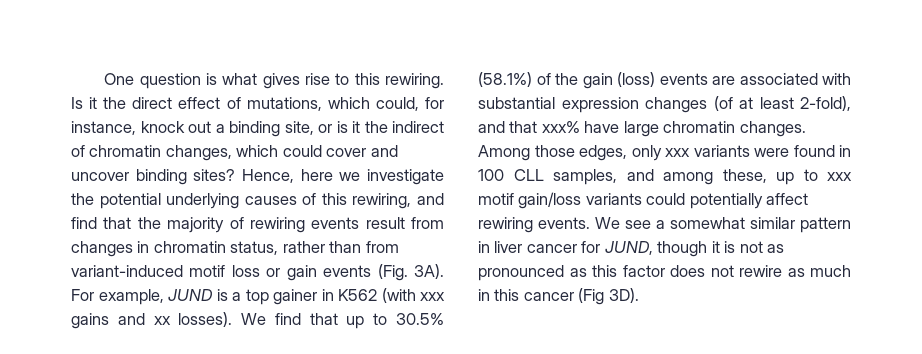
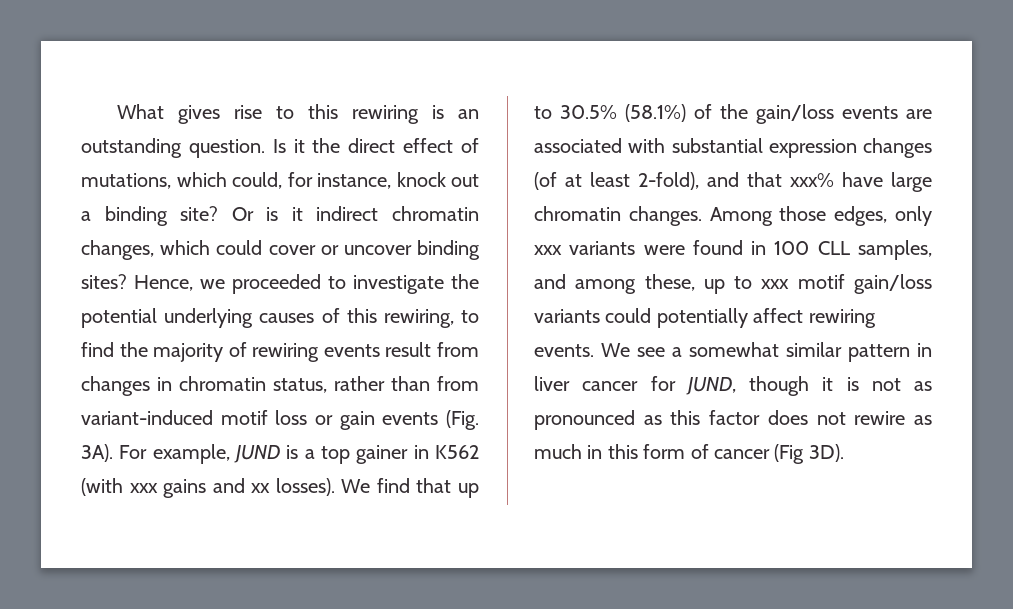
- One question is what gives rise to this rewiring.
+ What gives rise to this rewiring is an outstanding question.
- Is it the direct effect of mutations, which could, for instance, knock out a binding site, or is it the indirect of chromatin changes, which could cover and uncover binding sites?
+ Is it the direct effect of mutations, which could, for instance, knock out a binding site? Or is it indirect chromatin changes, which could cover or uncover binding sites?
- Hence, here we investigate the potential underlying causes of this rewiring, and find that the majority of rewiring events result from changes in chromatin status, rather than from variant-induced motif loss or gain events (Fig. 3A).
+ Hence, we proceeded to investigate the potential underlying causes of this rewiring, to find the majority of rewiring events result from changes in chromatin status, rather than from variant-induced motif loss or gain events (Fig. 3A).
- We find that up to 30.5% (58.1%) of the gain (loss) events are associated with substantial expression changes (of at least 2-fold), and that xxx% have large chromatin changes.
+ We find that up to 30.5% (58.1%) of the gain/loss events are associated with substantial expression changes (of at least 2-fold), and that xxx% have large chromatin changes.
- We see a somewhat similar pattern in liver cancer for JUND, though it is not as pronounced as this factor does not rewire as much in this cancer (Fig 3D).
+ We see a somewhat similar pattern in liver cancer for JUND, though it is not as pronounced as this factor does not rewire as much in this form of cancer (Fig 3D).

